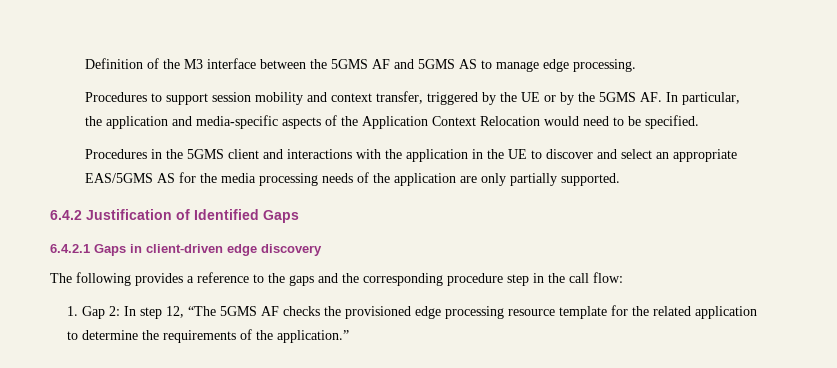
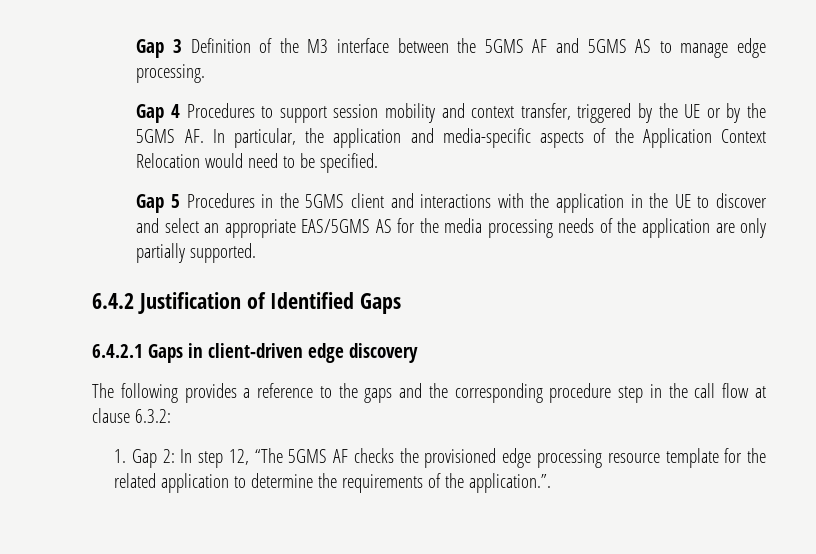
- Definition of the M3 interface between the 5GMS AF and 5GMS AS to manage edge processing.
+ Gap 3 Definition of the M3 interface between the 5GMS AF and 5GMS AS to manage edge processing.
- Procedures to support session mobility and context transfer, triggered by the UE or by the 5GMS AF. In particular, the application and media-specific aspects of the Application Context Relocation would need to be specified.
+ Gap 4 Procedures to support session mobility and context transfer, triggered by the UE or by the 5GMS AF. In particular, the application and media-specific aspects of the Application Context Relocation would need to be specified.
- Procedures in the 5GMS client and interactions with the application in the UE to discover and select an appropriate EAS/5GMS AS for the media processing needs of the application are only partially supported.
+ Gap 5 Procedures in the 5GMS client and interactions with the application in the UE to discover and select an appropriate EAS/5GMS AS for the media processing needs of the application are only partially supported.
- The following provides a reference to the gaps and the corresponding procedure step in the call flow:
+ The following provides a reference to the gaps and the corresponding procedure step in the call flow at clause 6.3.2:
- 1. Gap 2: In step 12, “The 5GMS AF checks the provisioned edge processing resource template for the related application to determine the requirements of the application.”
+ 1. Gap 2: In step 12, “The 5GMS AF checks the provisioned edge processing resource template for the related application to determine the requirements of the application.”.

